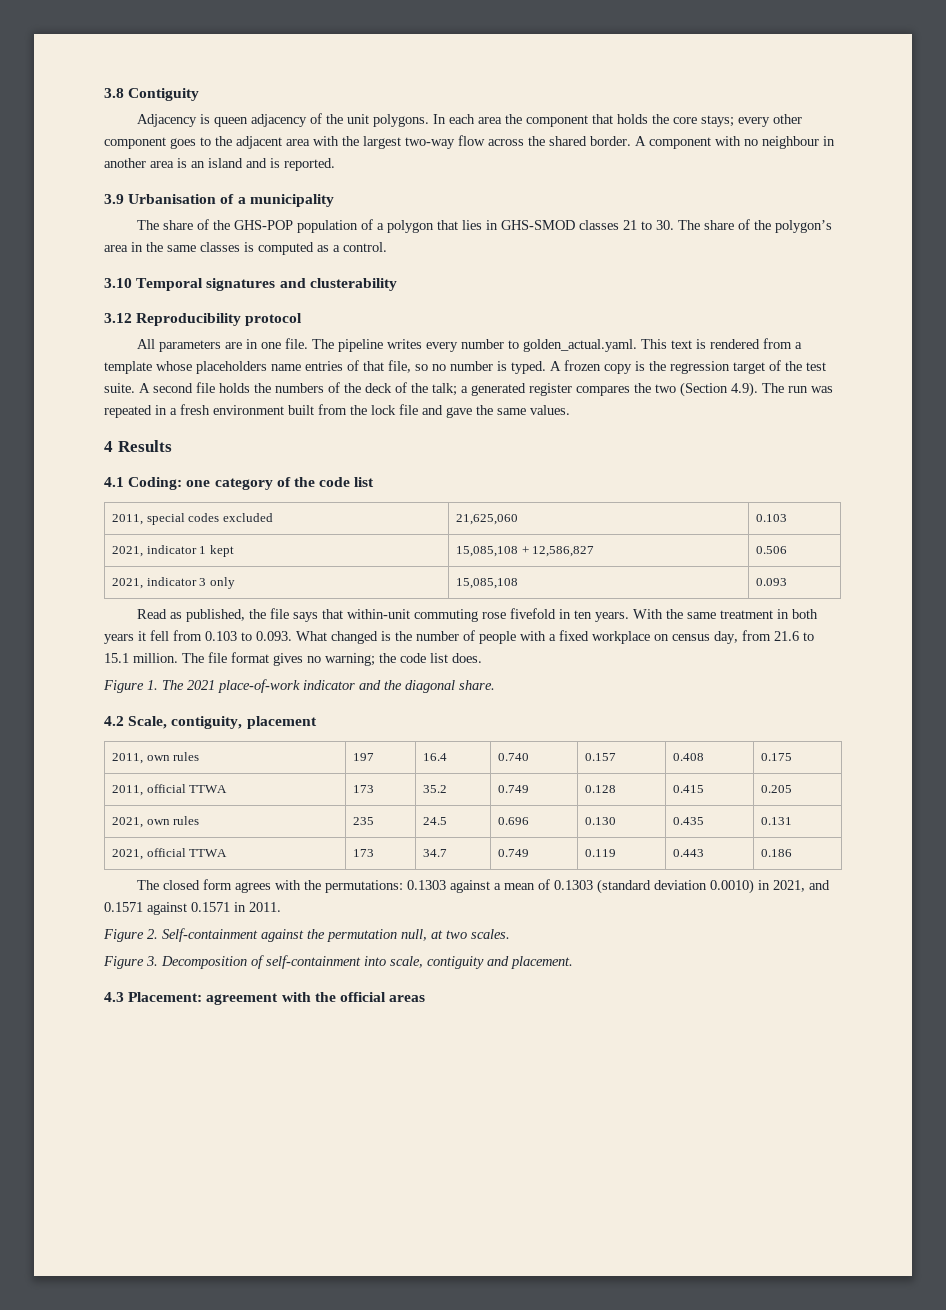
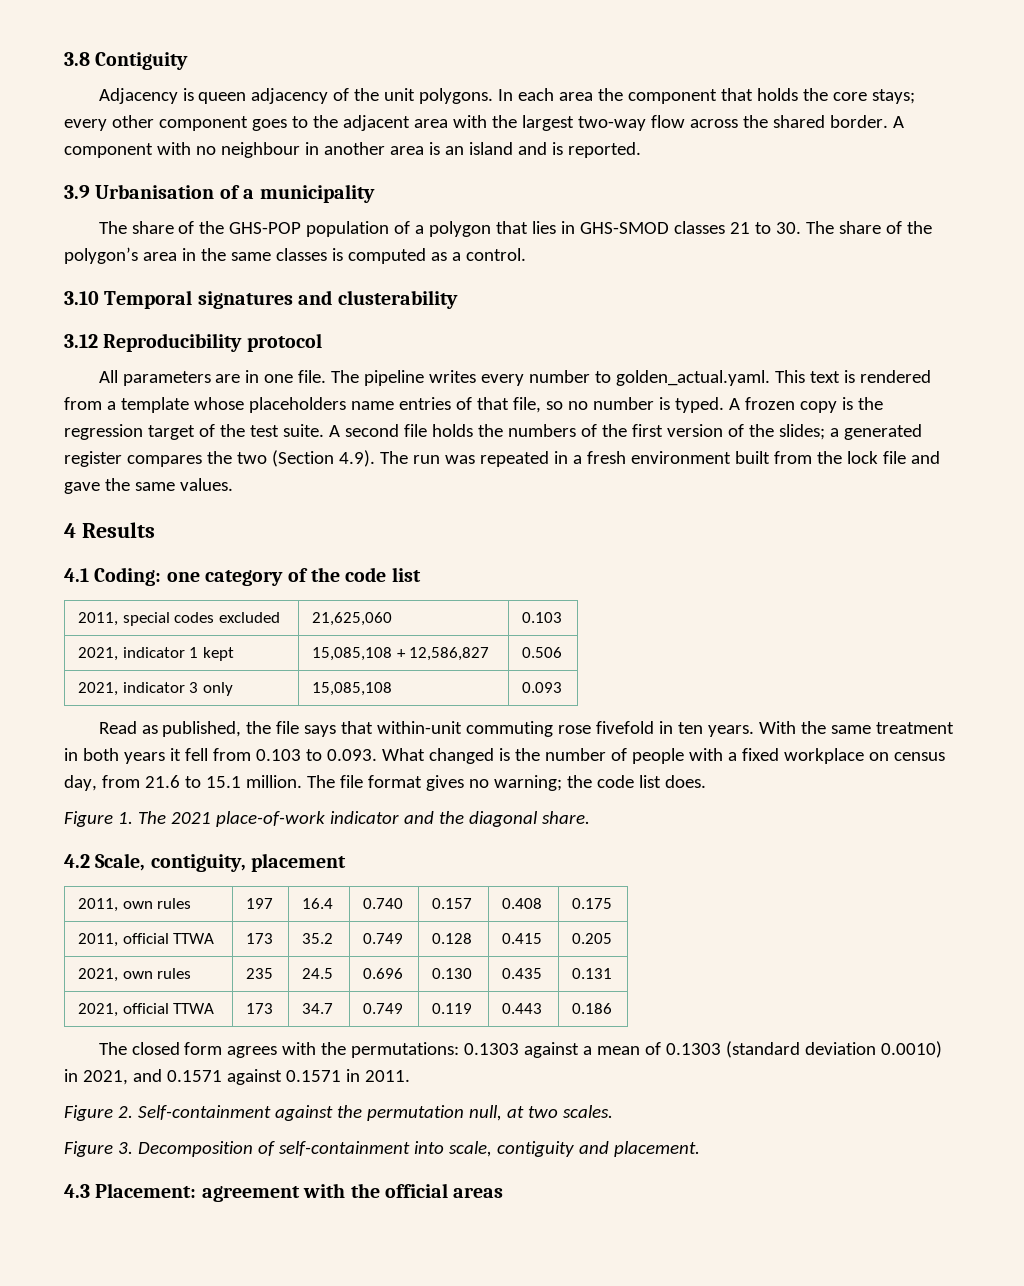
- A second file holds the numbers of the deck of the talk; a generated register compares the two (Section 4.9). The run was repeated in a fresh environment built from the lock file and gave the same values.
+ A second file holds the numbers of the first version of the slides; a generated register compares the two (Section 4.9). The run was repeated in a fresh environment built from the lock file and gave the same values.

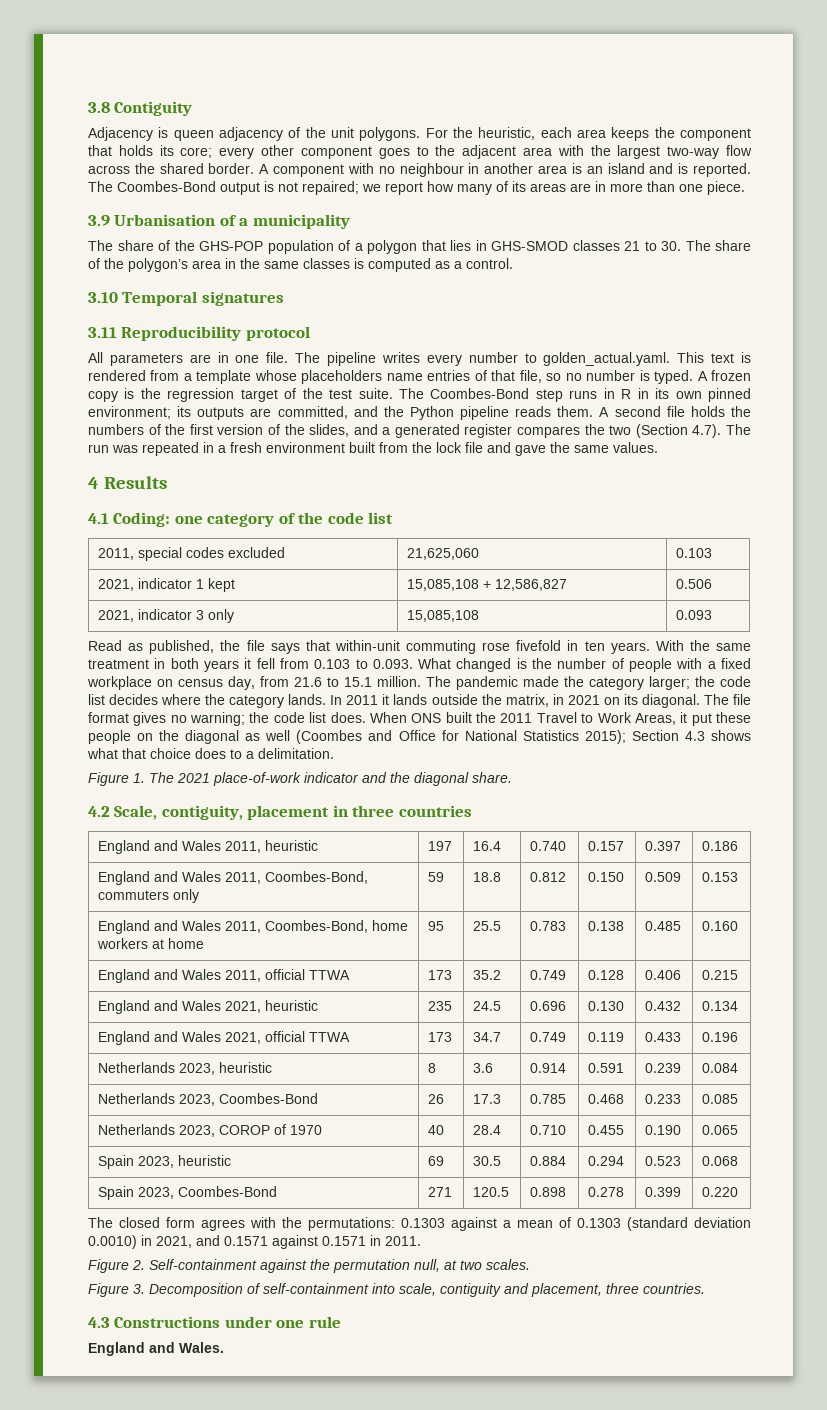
- In each area the component that holds the core stays; every other component goes to the adjacent area with the largest two-way flow across the shared border.
+ For the heuristic, each area keeps the component that holds its core; every other component goes to the adjacent area with the largest two-way flow across the shared border.
+ The Coombes-Bond output is not repaired; we report how many of its areas are in more than one piece.
- 3.10 Temporal signatures and clusterability
- 3.12 Reproducibility protocol
+ 3.10 Temporal signatures
+ 3.11 Reproducibility protocol
+ The Coombes-Bond step runs in R in its own pinned environment; its outputs are committed, and the Python pipeline reads them.
- A second file holds the numbers of the first version of the slides; a generated register compares the two (Section 4.9). The run was repeated in a fresh environment built from the lock file and gave the same values.
+ A second file holds the numbers of the first version of the slides, and a generated register compares the two (Section 4.7). The run was repeated in a fresh environment built from the lock file and gave the same values.
- The file format gives no warning; the code list does.
+ The pandemic made the category larger; the code list decides where the category lands. In 2011 it lands outside the matrix, in 2021 on its diagonal. The file format gives no warning; the code list does. When ONS built the 2011 Travel to Work Areas, it put these people on the diagonal as well (Coombes and Office for National Statistics 2015); Section 4.3 shows what that choice does to a delimitation.
- 4.2 Scale, contiguity, placement
- 2011, own rules | 197 | 16.4 | 0.740 | 0.157 | 0.408 | 0.175
- 2011, official TTWA | 173 | 35.2 | 0.749 | 0.128 | 0.415 | 0.205
- 2021, own rules | 235 | 24.5 | 0.696 | 0.130 | 0.435 | 0.131
- 2021, official TTWA | 173 | 34.7 | 0.749 | 0.119 | 0.443 | 0.186
+ 4.2 Scale, contiguity, placement in three countries
+ England and Wales 2011, heuristic | 197 | 16.4 | 0.740 | 0.157 | 0.397 | 0.186
+ England and Wales 2011, Coombes-Bond, commuters only | 59 | 18.8 | 0.812 | 0.150 | 0.509 | 0.153
+ England and Wales 2011, Coombes-Bond, home workers at home | 95 | 25.5 | 0.783 | 0.138 | 0.485 | 0.160
+ England and Wales 2011, official TTWA | 173 | 35.2 | 0.749 | 0.128 | 0.406 | 0.215
+ England and Wales 2021, heuristic | 235 | 24.5 | 0.696 | 0.130 | 0.432 | 0.134
+ England and Wales 2021, official TTWA | 173 | 34.7 | 0.749 | 0.119 | 0.433 | 0.196
+ Netherlands 2023, heuristic | 8 | 3.6 | 0.914 | 0.591 | 0.239 | 0.084
+ Netherlands 2023, Coombes-Bond | 26 | 17.3 | 0.785 | 0.468 | 0.233 | 0.085
+ Netherlands 2023, COROP of 1970 | 40 | 28.4 | 0.710 | 0.455 | 0.190 | 0.065
+ Spain 2023, heuristic | 69 | 30.5 | 0.884 | 0.294 | 0.523 | 0.068
+ Spain 2023, Coombes-Bond | 271 | 120.5 | 0.898 | 0.278 | 0.399 | 0.220
- Figure 3. Decomposition of self-containment into scale, contiguity and placement.
- 4.3 Placement: agreement with the official areas
+ Figure 3. Decomposition of self-containment into scale, contiguity and placement, three countries.
+ 4.3 Constructions under one rule
+ England and Wales.

